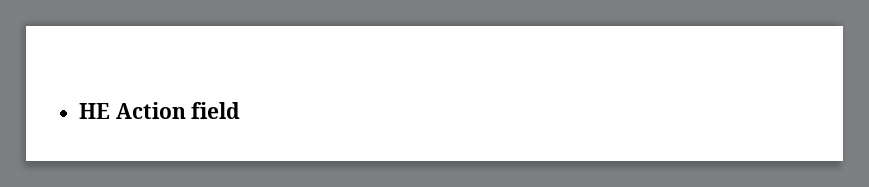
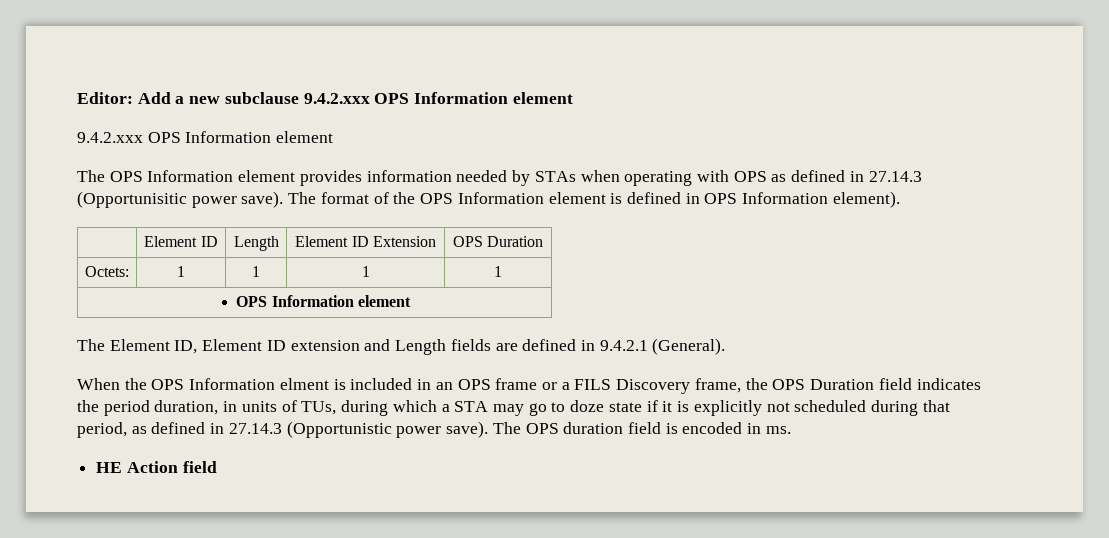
+ Editor: Add a new subclause 9.4.2.xxx OPS Information element
+ 9.4.2.xxx OPS Information element
+ The OPS Information element provides information needed by STAs when operating with OPS as defined in 27.14.3 (Opportunisitic power save). The format of the OPS Information element is defined in OPS Information element).
+ | Element ID | Length | Element ID Extension | OPS Duration
+ Octets: | 1 | 1 | 1 | 1
+ OPS Information element
+ The Element ID, Element ID extension and Length fields are defined in 9.4.2.1 (General).
+ When the OPS Information elment is included in an OPS frame or a FILS Discovery frame, the OPS Duration field indicates the period duration, in units of TUs, during which a STA may go to doze state if it is explicitly not scheduled during that period, as defined in 27.14.3 (Opportunistic power save). The OPS duration field is encoded in ms.

